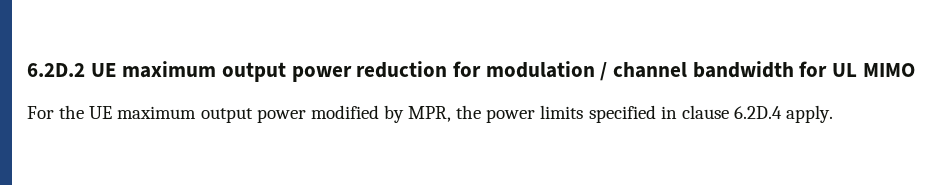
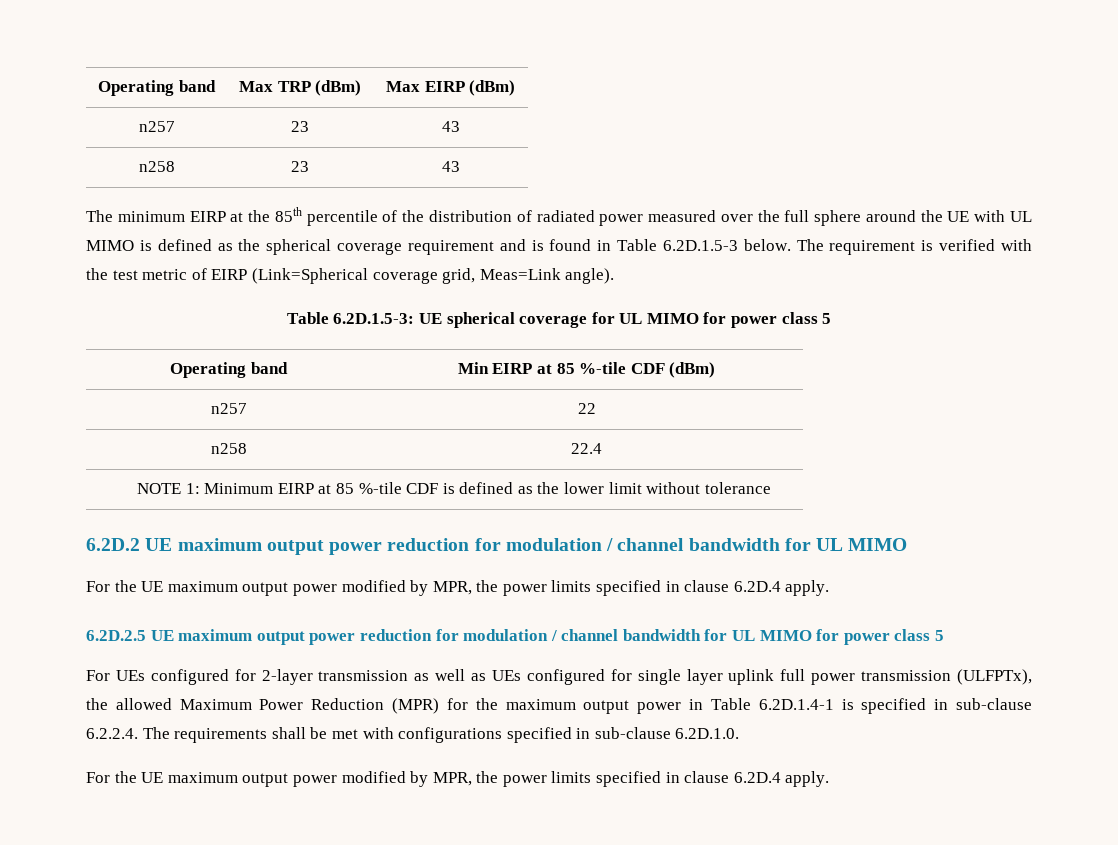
+ Operating band | Max TRP (dBm) | Max EIRP (dBm)
+ n257 | 23 | 43
+ n258 | 23 | 43
+ The minimum EIRP at the 85th percentile of the distribution of radiated power measured over the full sphere around the UE with UL MIMO is defined as the spherical coverage requirement and is found in Table 6.2D.1.5-3 below. The requirement is verified with the test metric of EIRP (Link=Spherical coverage grid, Meas=Link angle).
+ Table 6.2D.1.5-3: UE spherical coverage for UL MIMO for power class 5
+ Operating band | Min EIRP at 85 %-tile CDF (dBm)
+ n257 | 22
+ n258 | 22.4
+ NOTE 1: Minimum EIRP at 85 %-tile CDF is defined as the lower limit without tolerance
+ 6.2D.2.5 UE maximum output power reduction for modulation / channel bandwidth for UL MIMO for power class 5
+ For UEs configured for 2-layer transmission as well as UEs configured for single layer uplink full power transmission (ULFPTx), the allowed Maximum Power Reduction (MPR) for the maximum output power in Table 6.2D.1.4-1 is specified in sub-clause 6.2.2.4. The requirements shall be met with configurations specified in sub-clause 6.2D.1.0.
+ For the UE maximum output power modified by MPR, the power limits specified in clause 6.2D.4 apply.

